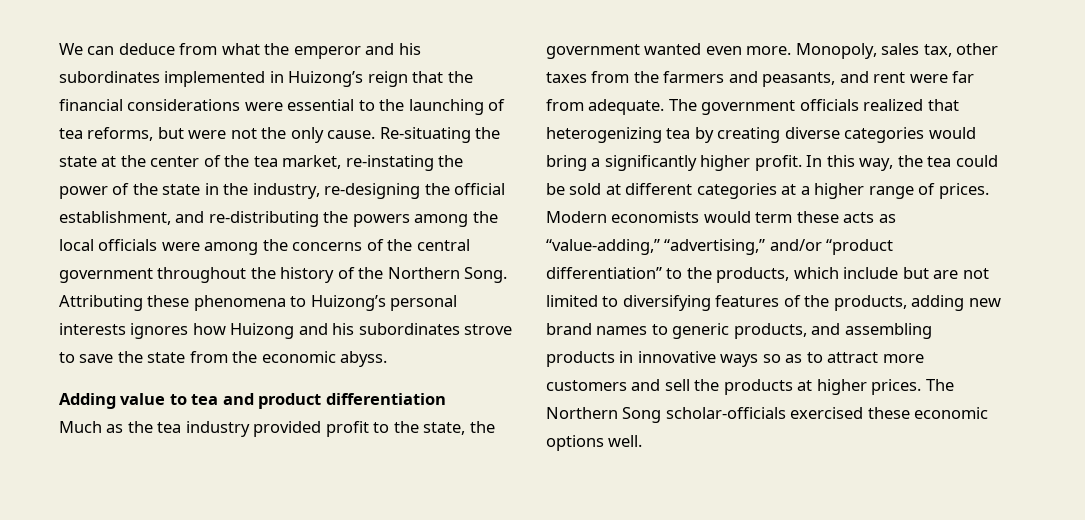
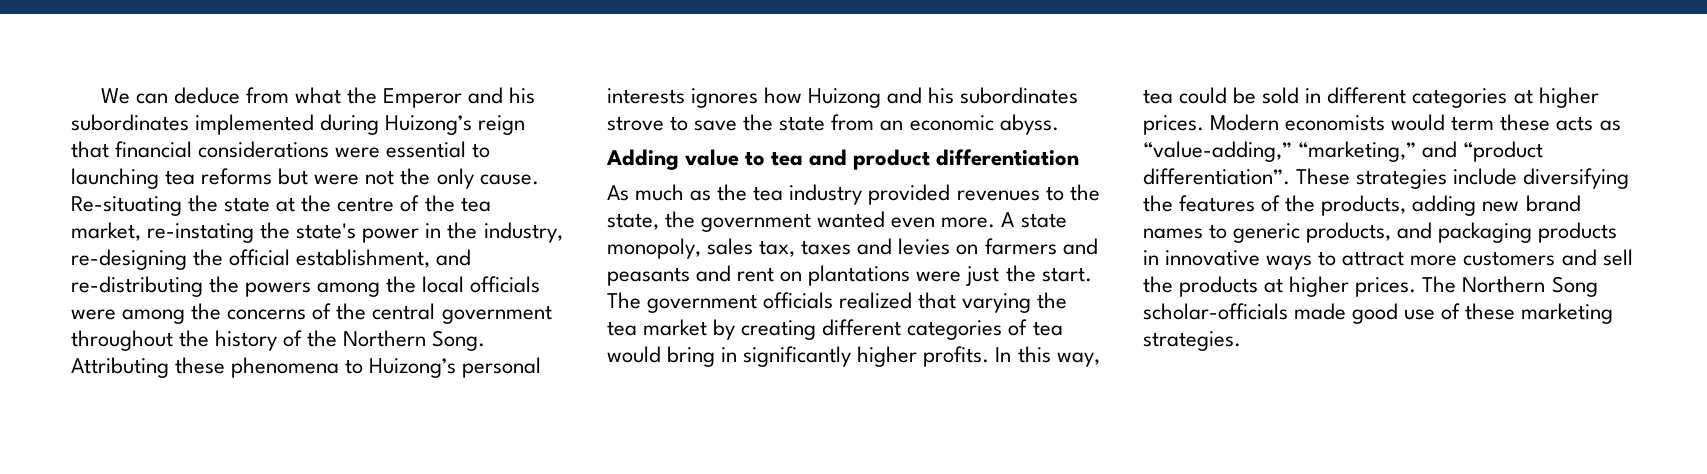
- We can deduce from what the emperor and his subordinates implemented in Huizong’s reign that the financial considerations were essential to the launching of tea reforms, but were not the only cause.
+ We can deduce from what the Emperor and his subordinates implemented during Huizong’s reign that financial considerations were essential to launching tea reforms but were not the only cause.
- Re-situating the state at the center of the tea market, re-instating the power of the state in the industry, re-designing the official establishment, and re-distributing the powers among the local officials were among the concerns of the central government throughout the history of the Northern Song.
+ Re-situating the state at the centre of the tea market, re-instating the state's power in the industry, re-designing the official establishment, and re-distributing the powers among the local officials were among the concerns of the central government throughout the history of the Northern Song.
- Attributing these phenomena to Huizong’s personal interests ignores how Huizong and his subordinates strove to save the state from the economic abyss.
+ Attributing these phenomena to Huizong’s personal interests ignores how Huizong and his subordinates strove to save the state from an economic abyss.
- Much as the tea industry provided profit to the state, the government wanted even more.
+ As much as the tea industry provided revenues to the state, the government wanted even more.
- Monopoly, sales tax, other taxes from the farmers and peasants, and rent were far from adequate.
+ A state monopoly, sales tax, taxes and levies on farmers and peasants and rent on plantations were just the start.
- The government officials realized that heterogenizing tea by creating diverse categories would bring a significantly higher profit.
+ The government officials realized that varying the tea market by creating different categories of tea would bring in significantly higher profits.
- In this way, the tea could be sold at different categories at a higher range of prices.
+ In this way, tea could be sold in different categories at higher prices.
- Modern economists would term these acts as “value-adding,” “advertising,” and/or “product differentiation” to the products, which include but are not limited to diversifying features of the products, adding new brand names to generic products, and assembling products in innovative ways so as to attract more customers and sell the products at higher prices.
+ Modern economists would term these acts as “value-adding,” “marketing,” and “product differentiation”. These strategies include diversifying the features of the products, adding new brand names to generic products, and packaging products in innovative ways to attract more customers and sell the products at higher prices.
- The Northern Song scholar-officials exercised these economic options well.
+ The Northern Song scholar-officials made good use of these marketing strategies.

